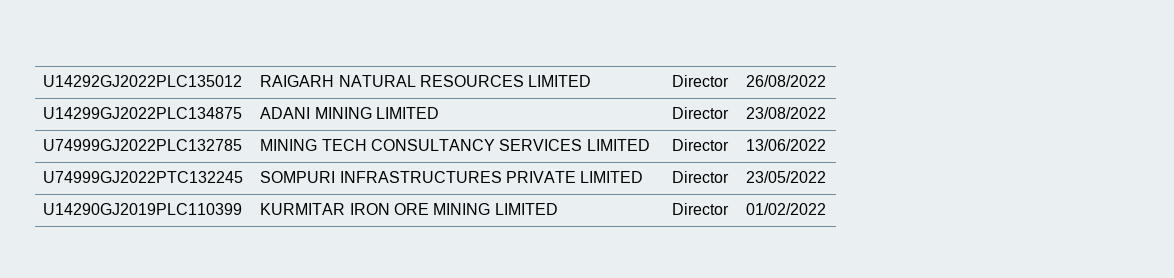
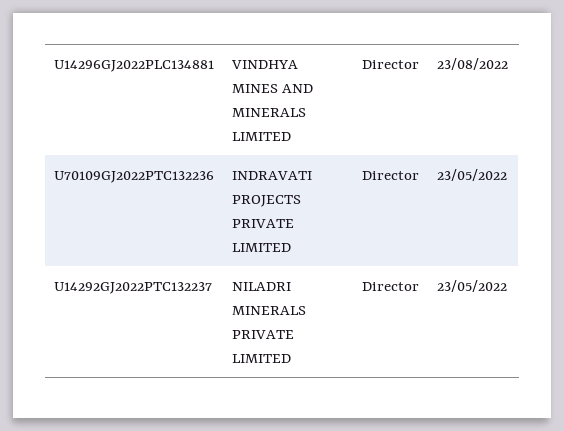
- U14292GJ2022PLC135012 | RAIGARH NATURAL RESOURCES LIMITED | Director | 26/08/2022
- U14299GJ2022PLC134875 | ADANI MINING LIMITED | Director | 23/08/2022
- U74999GJ2022PLC132785 | MINING TECH CONSULTANCY SERVICES LIMITED | Director | 13/06/2022
- U74999GJ2022PTC132245 | SOMPURI INFRASTRUCTURES PRIVATE LIMITED | Director | 23/05/2022
+ U14296GJ2022PLC134881 | VINDHYA MINES AND MINERALS LIMITED | Director | 23/08/2022
+ U70109GJ2022PTC132236 | INDRAVATI PROJECTS PRIVATE LIMITED | Director | 23/05/2022
- U14290GJ2019PLC110399 | KURMITAR IRON ORE MINING LIMITED | Director | 01/02/2022
+ U14292GJ2022PTC132237 | NILADRI MINERALS PRIVATE LIMITED | Director | 23/05/2022

